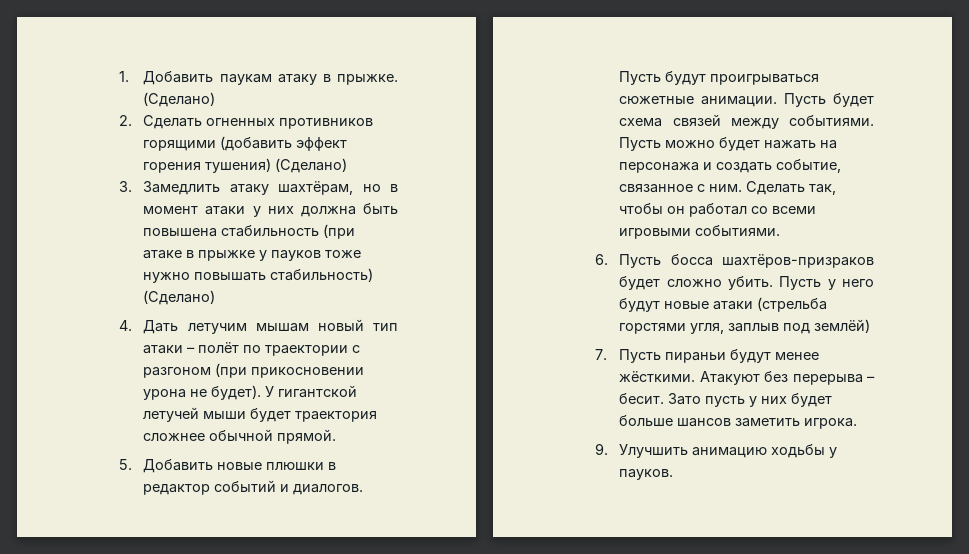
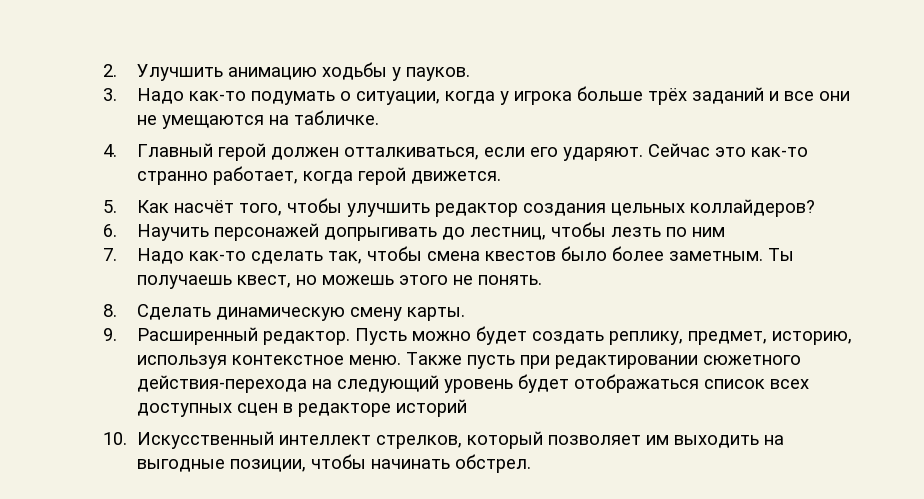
- 1. Добавить паукам атаку в прыжке. (Сделано)
- 2. Сделать огненных противников горящими (добавить эффект горения тушения) (Сделано)
- 3. Замедлить атаку шахтёрам, но в момент атаки у них должна быть повышена стабильность (при атаке в прыжке у пауков тоже нужно повышать стабильность) (Сделано)
- 4. Дать летучим мышам новый тип атаки – полёт по траектории с разгоном (при прикосновении урона не будет). У гигантской летучей мыши будет траектория сложнее обычной прямой.
- 5. Добавить новые плюшки в редактор событий и диалогов. Пусть будут проигрываться сюжетные анимации. Пусть будет схема связей между событиями. Пусть можно будет нажать на персонажа и создать событие, связанное с ним. Сделать так, чтобы он работал со всеми игровыми событиями.
- 6. Пусть босса шахтёров-призраков будет сложно убить. Пусть у него будут новые атаки (стрельба горстями угля, заплыв под землёй)
- 7. Пусть пираньи будут менее жёсткими. Атакуют без перерыва – бесит. Зато пусть у них будет больше шансов заметить игрока.
- 9. Улучшить анимацию ходьбы у пауков.
+ 2. Улучшить анимацию ходьбы у пауков.
+ 3. Надо как-то подумать о ситуации, когда у игрока больше трёх заданий и все они не умещаются на табличке.
+ 4. Главный герой должен отталкиваться, если его ударяют. Сейчас это как-то странно работает, когда герой движется.
+ 5. Как насчёт того, чтобы улучшить редактор создания цельных коллайдеров?
+ 6. Научить персонажей допрыгивать до лестниц, чтобы лезть по ним
+ 7. Надо как-то сделать так, чтобы смена квестов было более заметным. Ты получаешь квест, но можешь этого не понять.
+ 8. Сделать динамическую смену карты.
+ 9. Расширенный редактор. Пусть можно будет создать реплику, предмет, историю, используя контекстное меню. Также пусть при редактировании сюжетного действия-перехода на следующий уровень будет отображаться список всех доступных сцен в редакторе историй
+ 10. Искусственный интеллект стрелков, который позволяет им выходить на выгодные позиции, чтобы начинать обстрел.

